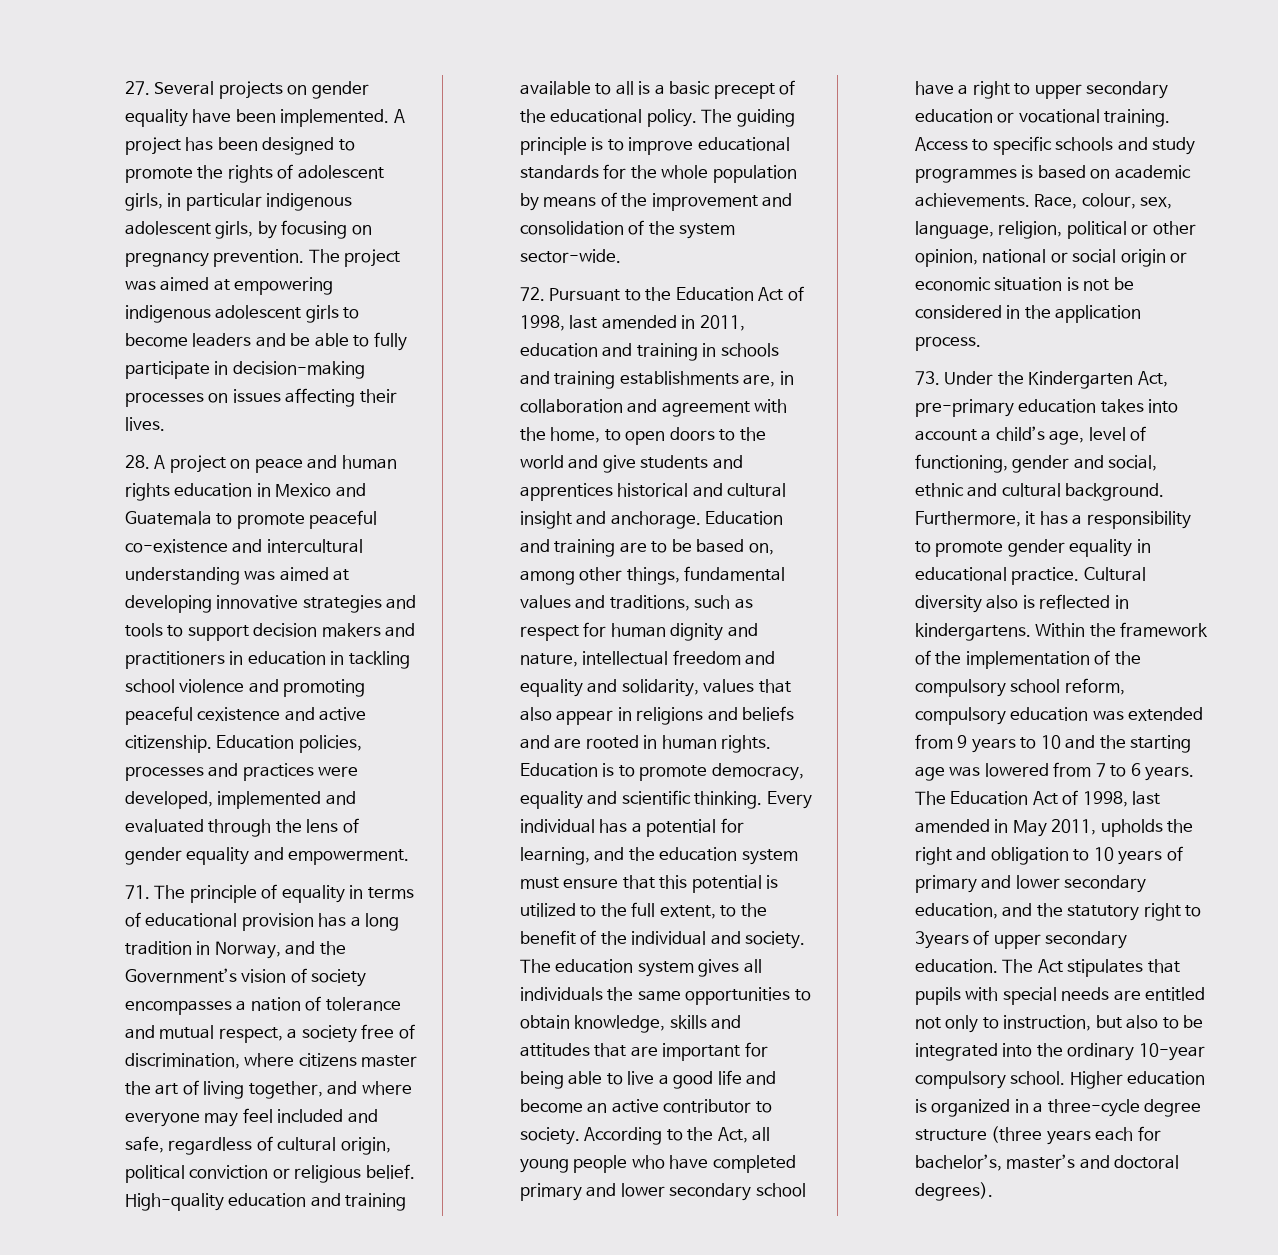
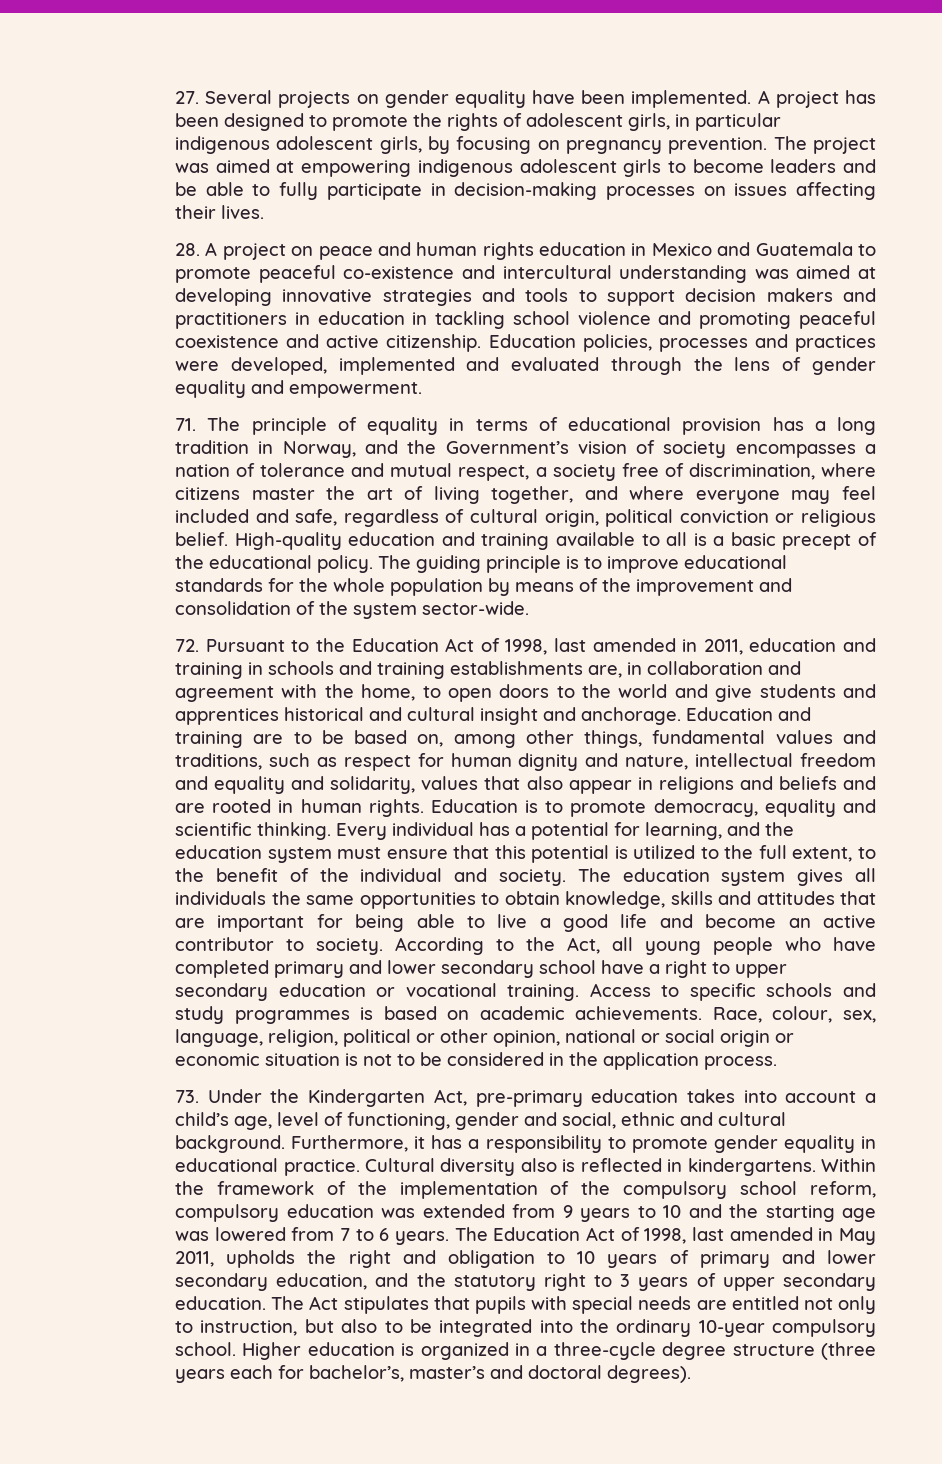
- 28. A project on peace and human rights education in Mexico and Guatemala to promote peaceful co-existence and intercultural understanding was aimed at developing innovative strategies and tools to support decision makers and practitioners in education in tackling school violence and promoting peaceful cexistence and active citizenship.
+ 28. A project on peace and human rights education in Mexico and Guatemala to promote peaceful co-existence and intercultural understanding was aimed at developing innovative strategies and tools to support decision makers and practitioners in education in tackling school violence and promoting peaceful coexistence and active citizenship.
- Race, colour, sex, language, religion, political or other opinion, national or social origin or economic situation is not be considered in the application process.
+ Race, colour, sex, language, religion, political or other opinion, national or social origin or economic situation is not to be considered in the application process.
- The Education Act of 1998, last amended in May 2011, upholds the right and obligation to 10 years of primary and lower secondary education, and the statutory right to 3years of upper secondary education.
+ The Education Act of 1998, last amended in May 2011, upholds the right and obligation to 10 years of primary and lower secondary education, and the statutory right to 3 years of upper secondary education.

